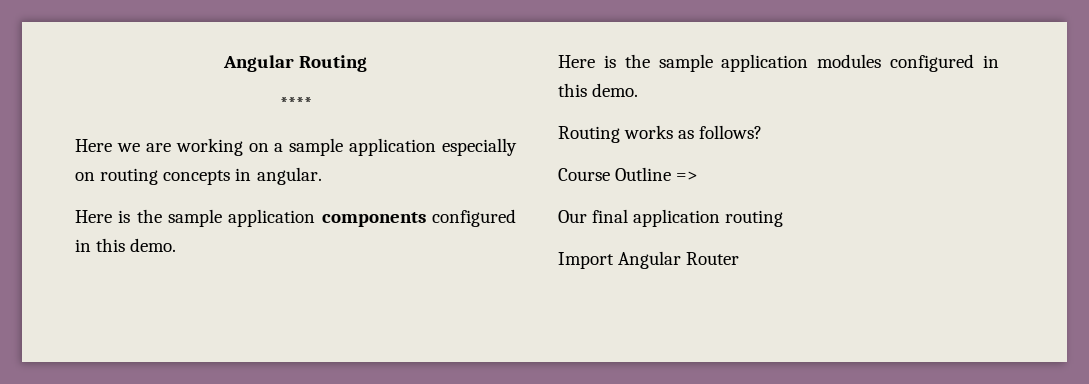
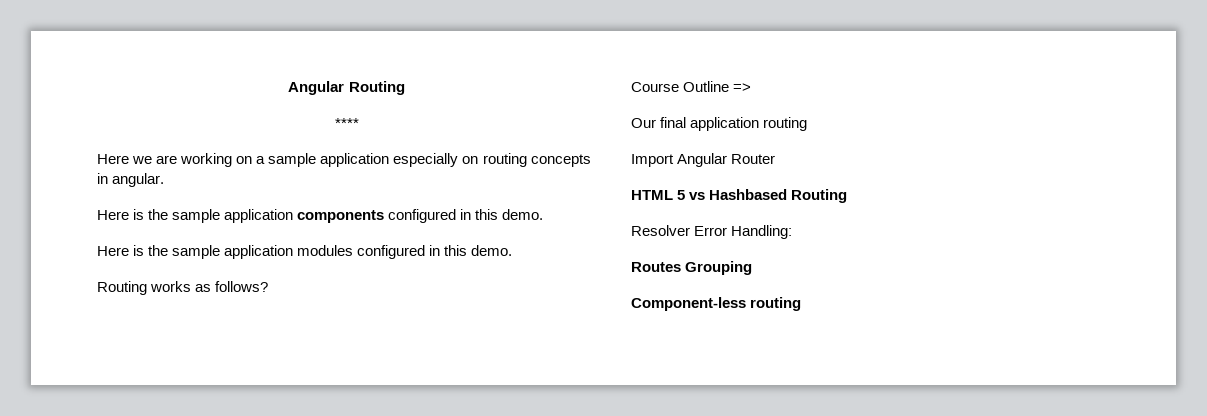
+ HTML 5 vs Hashbased Routing
+ Resolver Error Handling:
+ Routes Grouping
+ Component-less routing

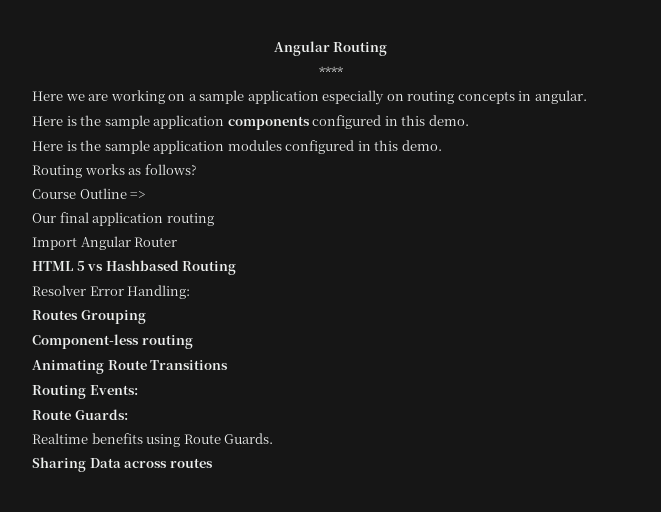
+ Animating Route Transitions
+ Routing Events:
+ Route Guards:
+ Realtime benefits using Route Guards.
+ Sharing Data across routes

